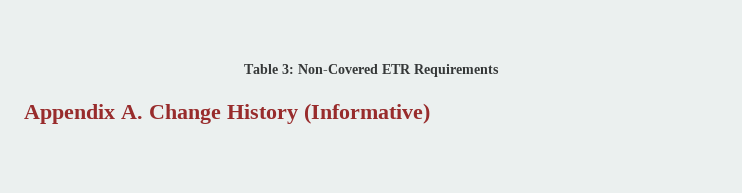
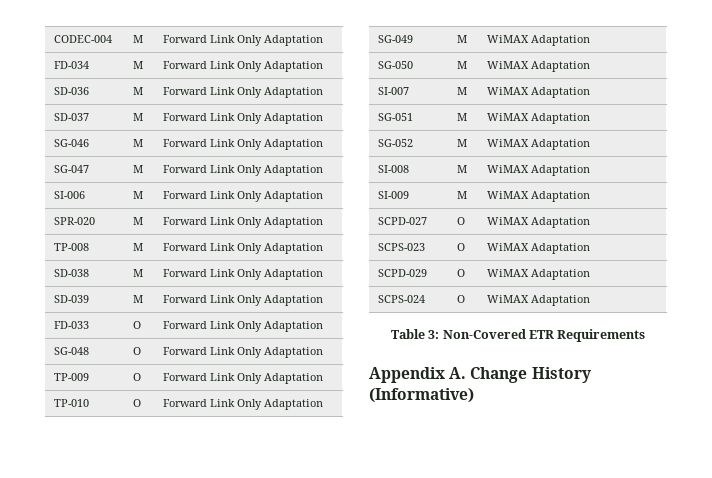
+ CODEC-004 | M | Forward Link Only Adaptation
+ FD-034 | M | Forward Link Only Adaptation
+ SD-036 | M | Forward Link Only Adaptation
+ SD-037 | M | Forward Link Only Adaptation
+ SG-046 | M | Forward Link Only Adaptation
+ SG-047 | M | Forward Link Only Adaptation
+ SI-006 | M | Forward Link Only Adaptation
+ SPR-020 | M | Forward Link Only Adaptation
+ TP-008 | M | Forward Link Only Adaptation
+ SD-038 | M | Forward Link Only Adaptation
+ SD-039 | M | Forward Link Only Adaptation
+ FD-033 | O | Forward Link Only Adaptation
+ SG-048 | O | Forward Link Only Adaptation
+ TP-009 | O | Forward Link Only Adaptation
+ TP-010 | O | Forward Link Only Adaptation
+ SG-049 | M | WiMAX Adaptation
+ SG-050 | M | WiMAX Adaptation
+ SI-007 | M | WiMAX Adaptation
+ SG-051 | M | WiMAX Adaptation
+ SG-052 | M | WiMAX Adaptation
+ SI-008 | M | WiMAX Adaptation
+ SI-009 | M | WiMAX Adaptation
+ SCPD-027 | O | WiMAX Adaptation
+ SCPS-023 | O | WiMAX Adaptation
+ SCPD-029 | O | WiMAX Adaptation
+ SCPS-024 | O | WiMAX Adaptation

